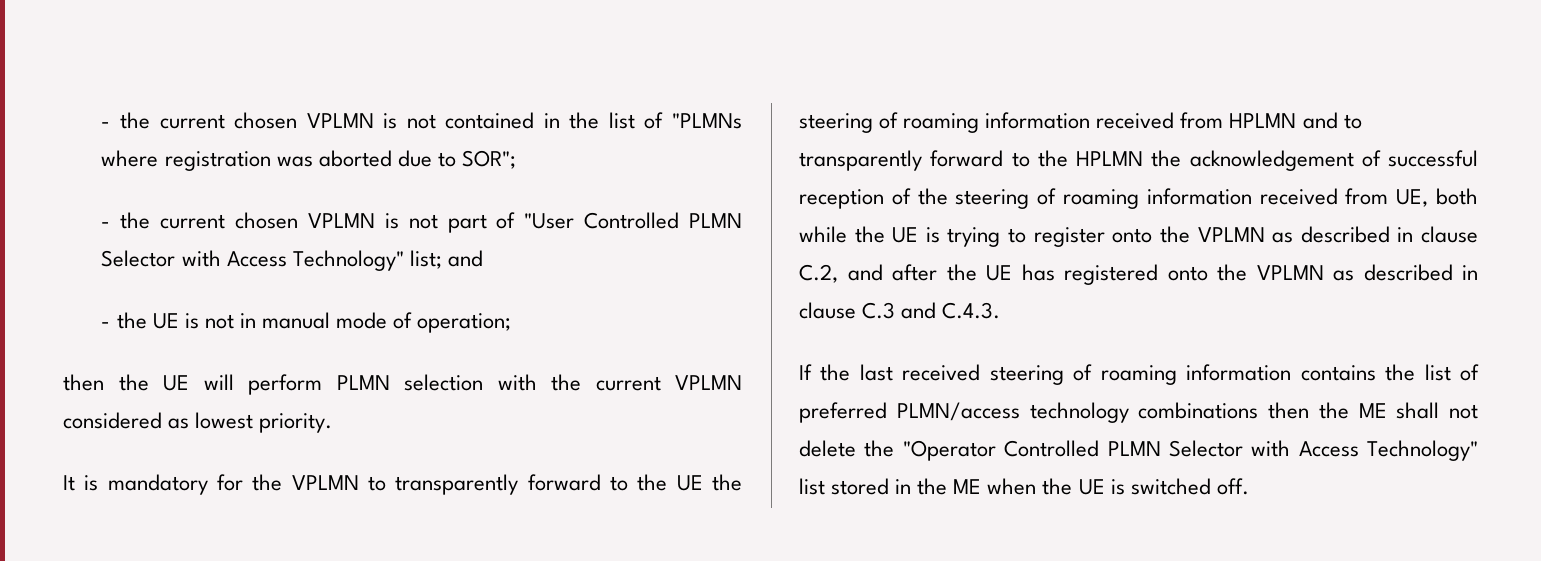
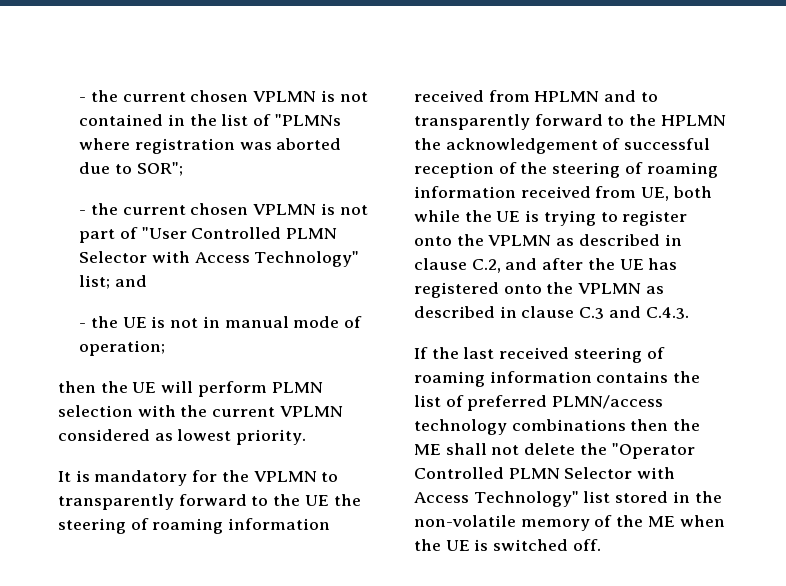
- If the last received steering of roaming information contains the list of preferred PLMN/access technology combinations then the ME shall not delete the "Operator Controlled PLMN Selector with Access Technology" list stored in the ME when the UE is switched off.
+ If the last received steering of roaming information contains the list of preferred PLMN/access technology combinations then the ME shall not delete the "Operator Controlled PLMN Selector with Access Technology" list stored in the non-volatile memory of the ME when the UE is switched off.

